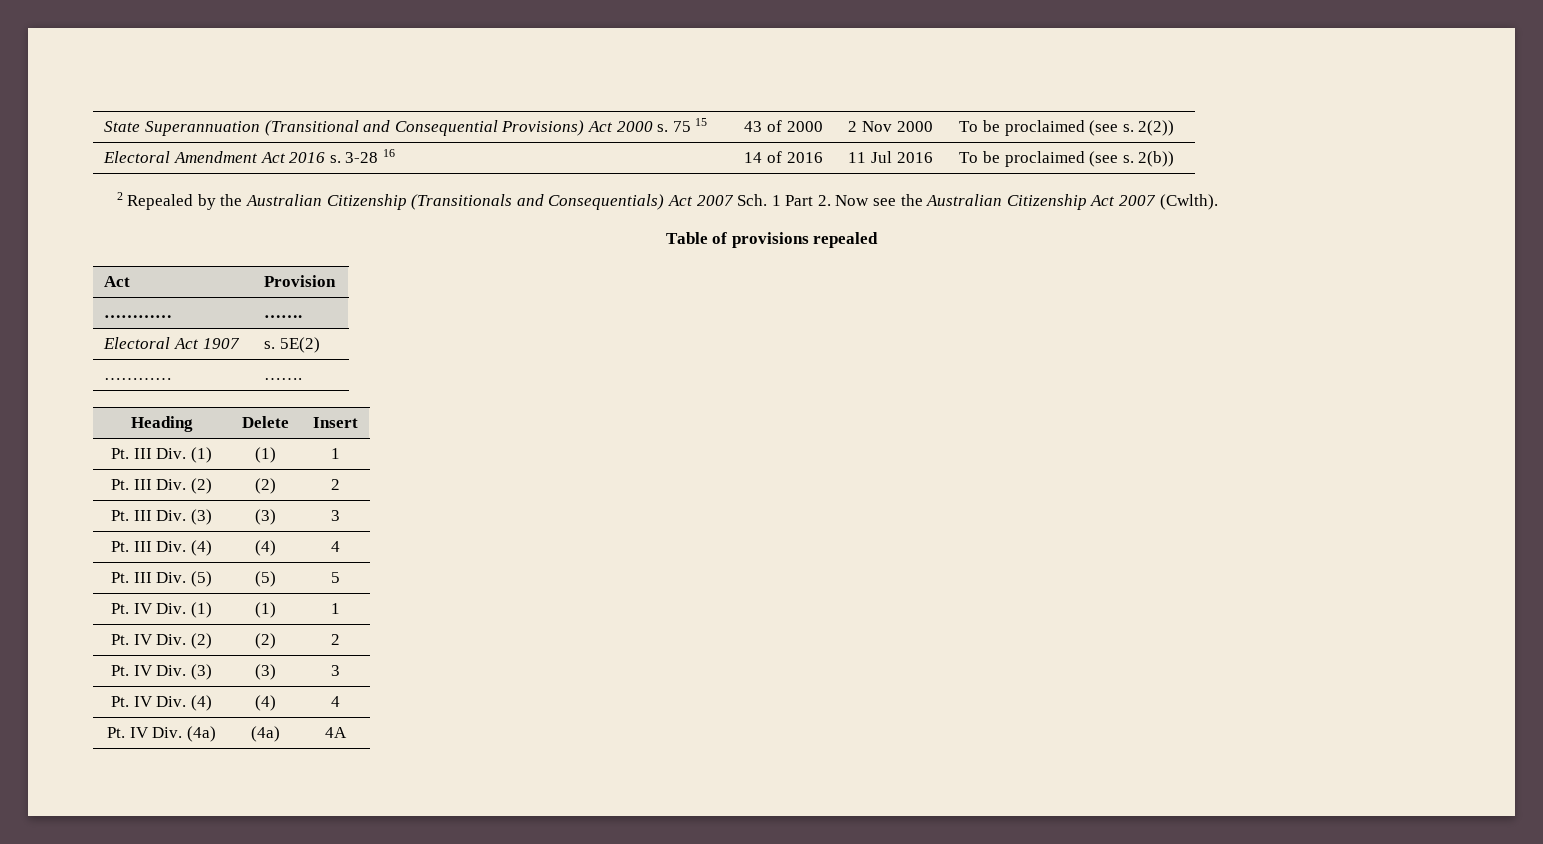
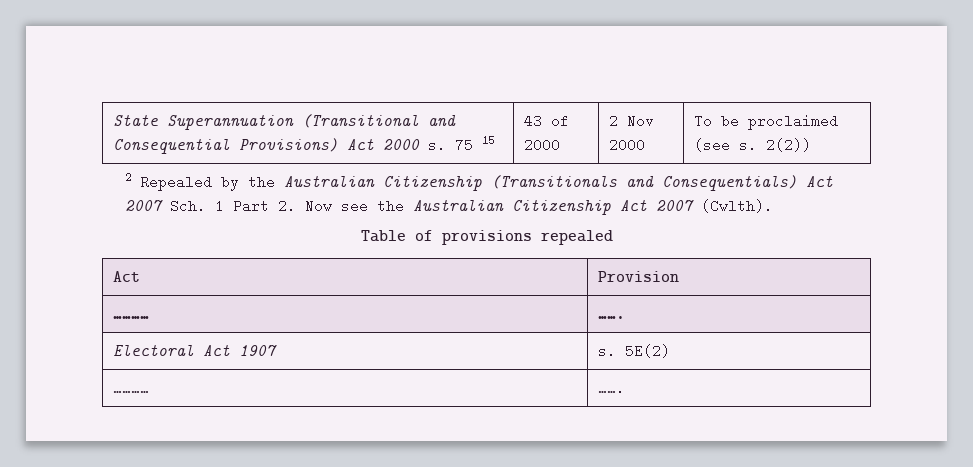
- Electoral Amendment Act 2016 s. 3-28 16 | 14 of 2016 | 11 Jul 2016 | To be proclaimed (see s. 2(b))
- Heading | Delete | Insert
- Pt. III Div. (1) | (1) | 1
- Pt. III Div. (2) | (2) | 2
- Pt. III Div. (3) | (3) | 3
- Pt. III Div. (4) | (4) | 4
- Pt. III Div. (5) | (5) | 5
- Pt. IV Div. (1) | (1) | 1
- Pt. IV Div. (2) | (2) | 2
- Pt. IV Div. (3) | (3) | 3
- Pt. IV Div. (4) | (4) | 4
- Pt. IV Div. (4a) | (4a) | 4A

